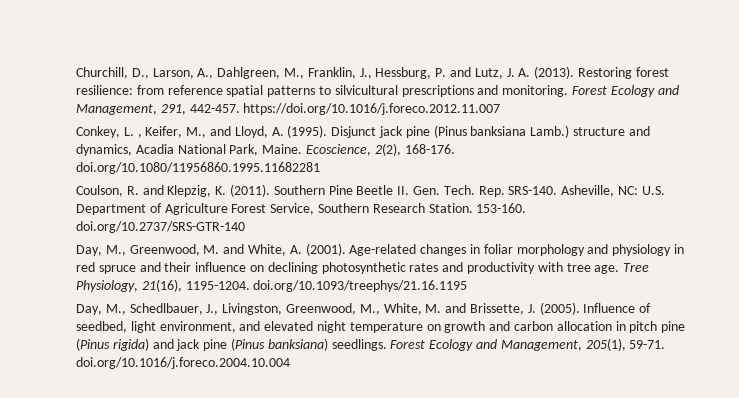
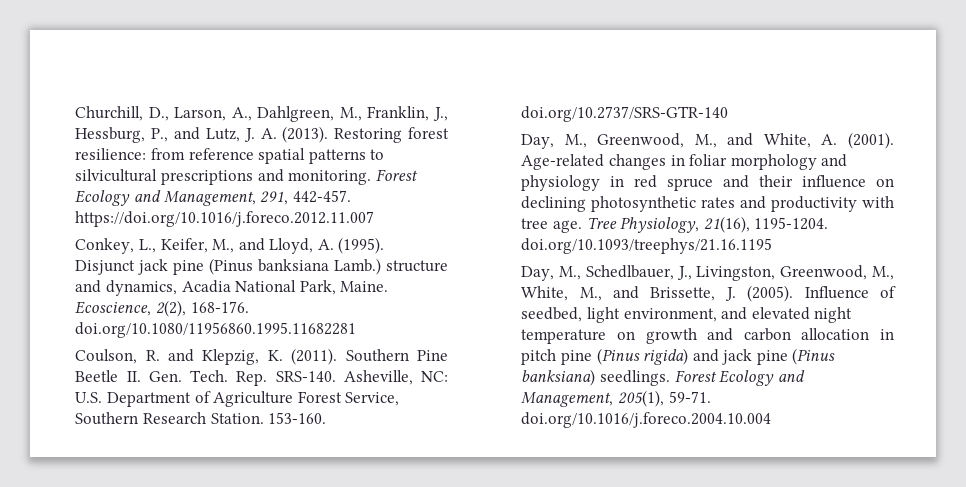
- Churchill, D., Larson, A., Dahlgreen, M., Franklin, J., Hessburg, P. and Lutz, J. A. (2013).
+ Churchill, D., Larson, A., Dahlgreen, M., Franklin, J., Hessburg, P., and Lutz, J. A. (2013).
- Conkey, L. , Keifer, M., and Lloyd, A. (1995).
+ Conkey, L., Keifer, M., and Lloyd, A. (1995).
- Day, M., Greenwood, M. and White, A. (2001).
+ Day, M., Greenwood, M., and White, A. (2001).
- Day, M., Schedlbauer, J., Livingston, Greenwood, M., White, M. and Brissette, J. (2005).
+ Day, M., Schedlbauer, J., Livingston, Greenwood, M., White, M., and Brissette, J. (2005).

